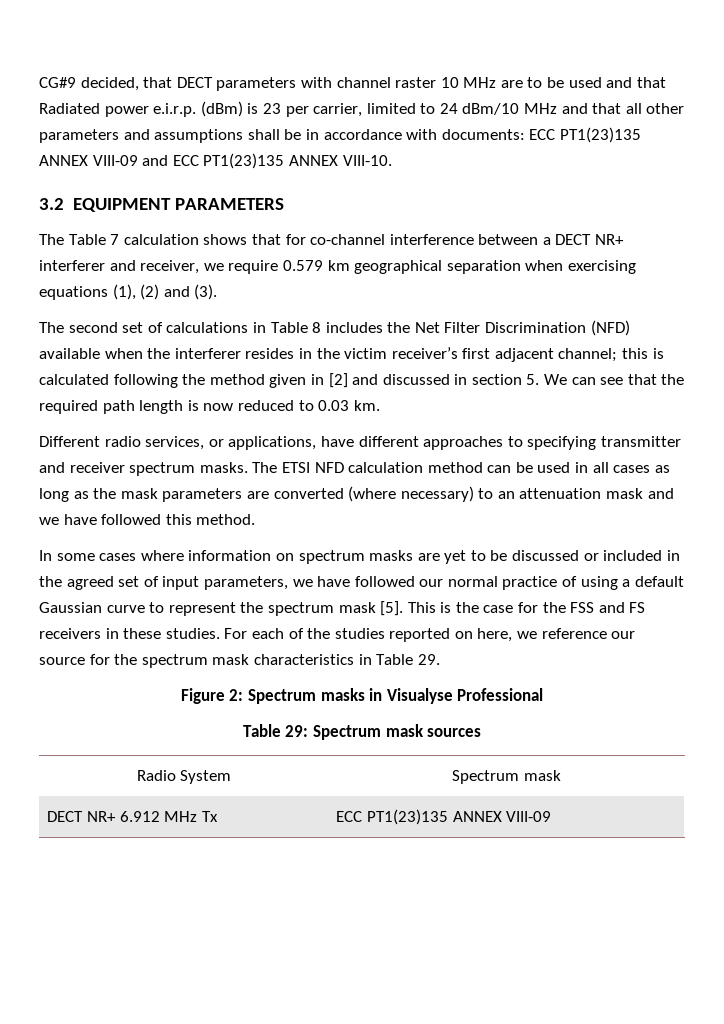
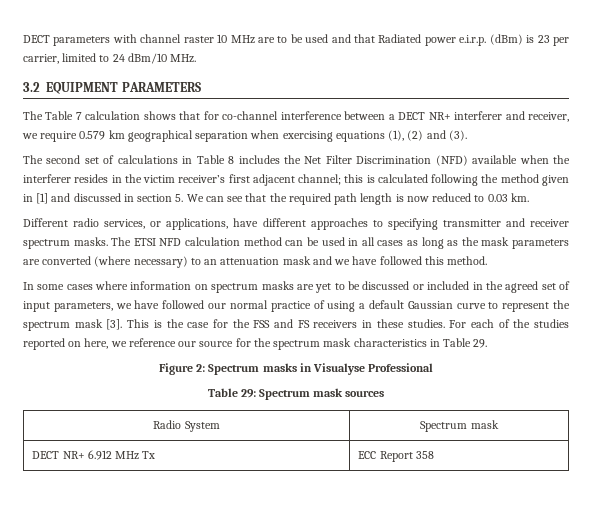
- CG#9 decided, that DECT parameters with channel raster 10 MHz are to be used and that Radiated power e.i.r.p. (dBm) is 23 per carrier, limited to 24 dBm/10 MHz and that all other parameters and assumptions shall be in accordance with documents: ECC PT1(23)135 ANNEX VIII-09 and ECC PT1(23)135 ANNEX VIII-10.
+ DECT parameters with channel raster 10 MHz are to be used and that Radiated power e.i.r.p. (dBm) is 23 per carrier, limited to 24 dBm/10 MHz.
- The second set of calculations in Table 8 includes the Net Filter Discrimination (NFD) available when the interferer resides in the victim receiver’s first adjacent channel; this is calculated following the method given in [2] and discussed in section 5. We can see that the required path length is now reduced to 0.03 km.
+ The second set of calculations in Table 8 includes the Net Filter Discrimination (NFD) available when the interferer resides in the victim receiver’s first adjacent channel; this is calculated following the method given in [1] and discussed in section 5. We can see that the required path length is now reduced to 0.03 km.
- In some cases where information on spectrum masks are yet to be discussed or included in the agreed set of input parameters, we have followed our normal practice of using a default Gaussian curve to represent the spectrum mask [5].
+ In some cases where information on spectrum masks are yet to be discussed or included in the agreed set of input parameters, we have followed our normal practice of using a default Gaussian curve to represent the spectrum mask [3].
- DECT NR+ 6.912 MHz Tx | ECC PT1(23)135 ANNEX VIII-09
+ DECT NR+ 6.912 MHz Tx | ECC Report 358

